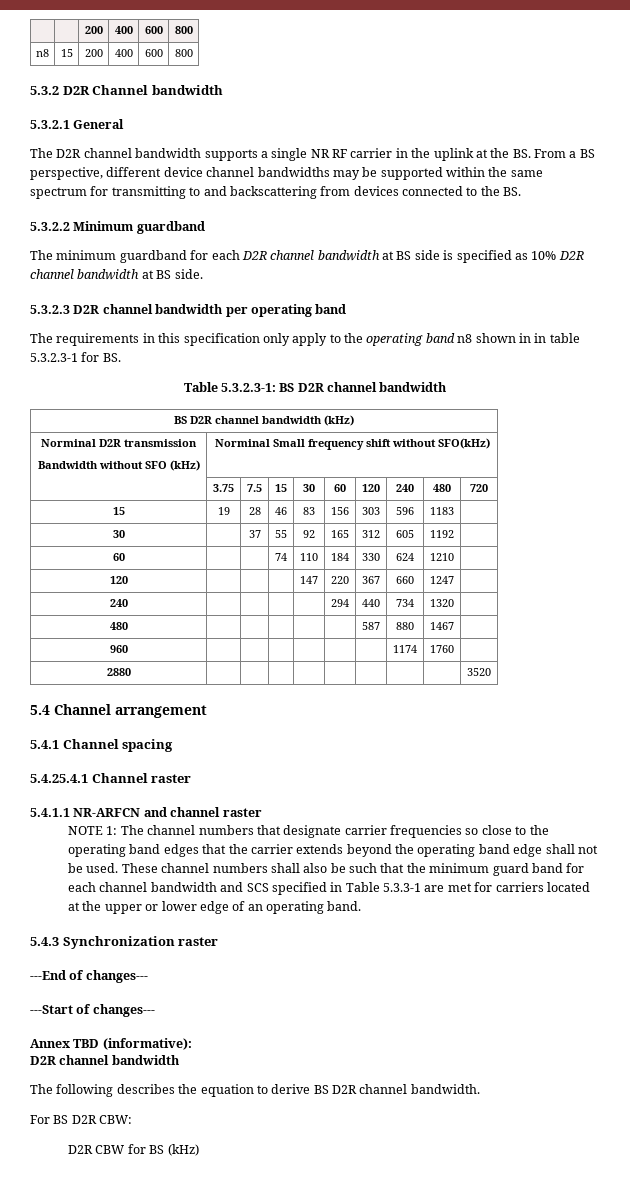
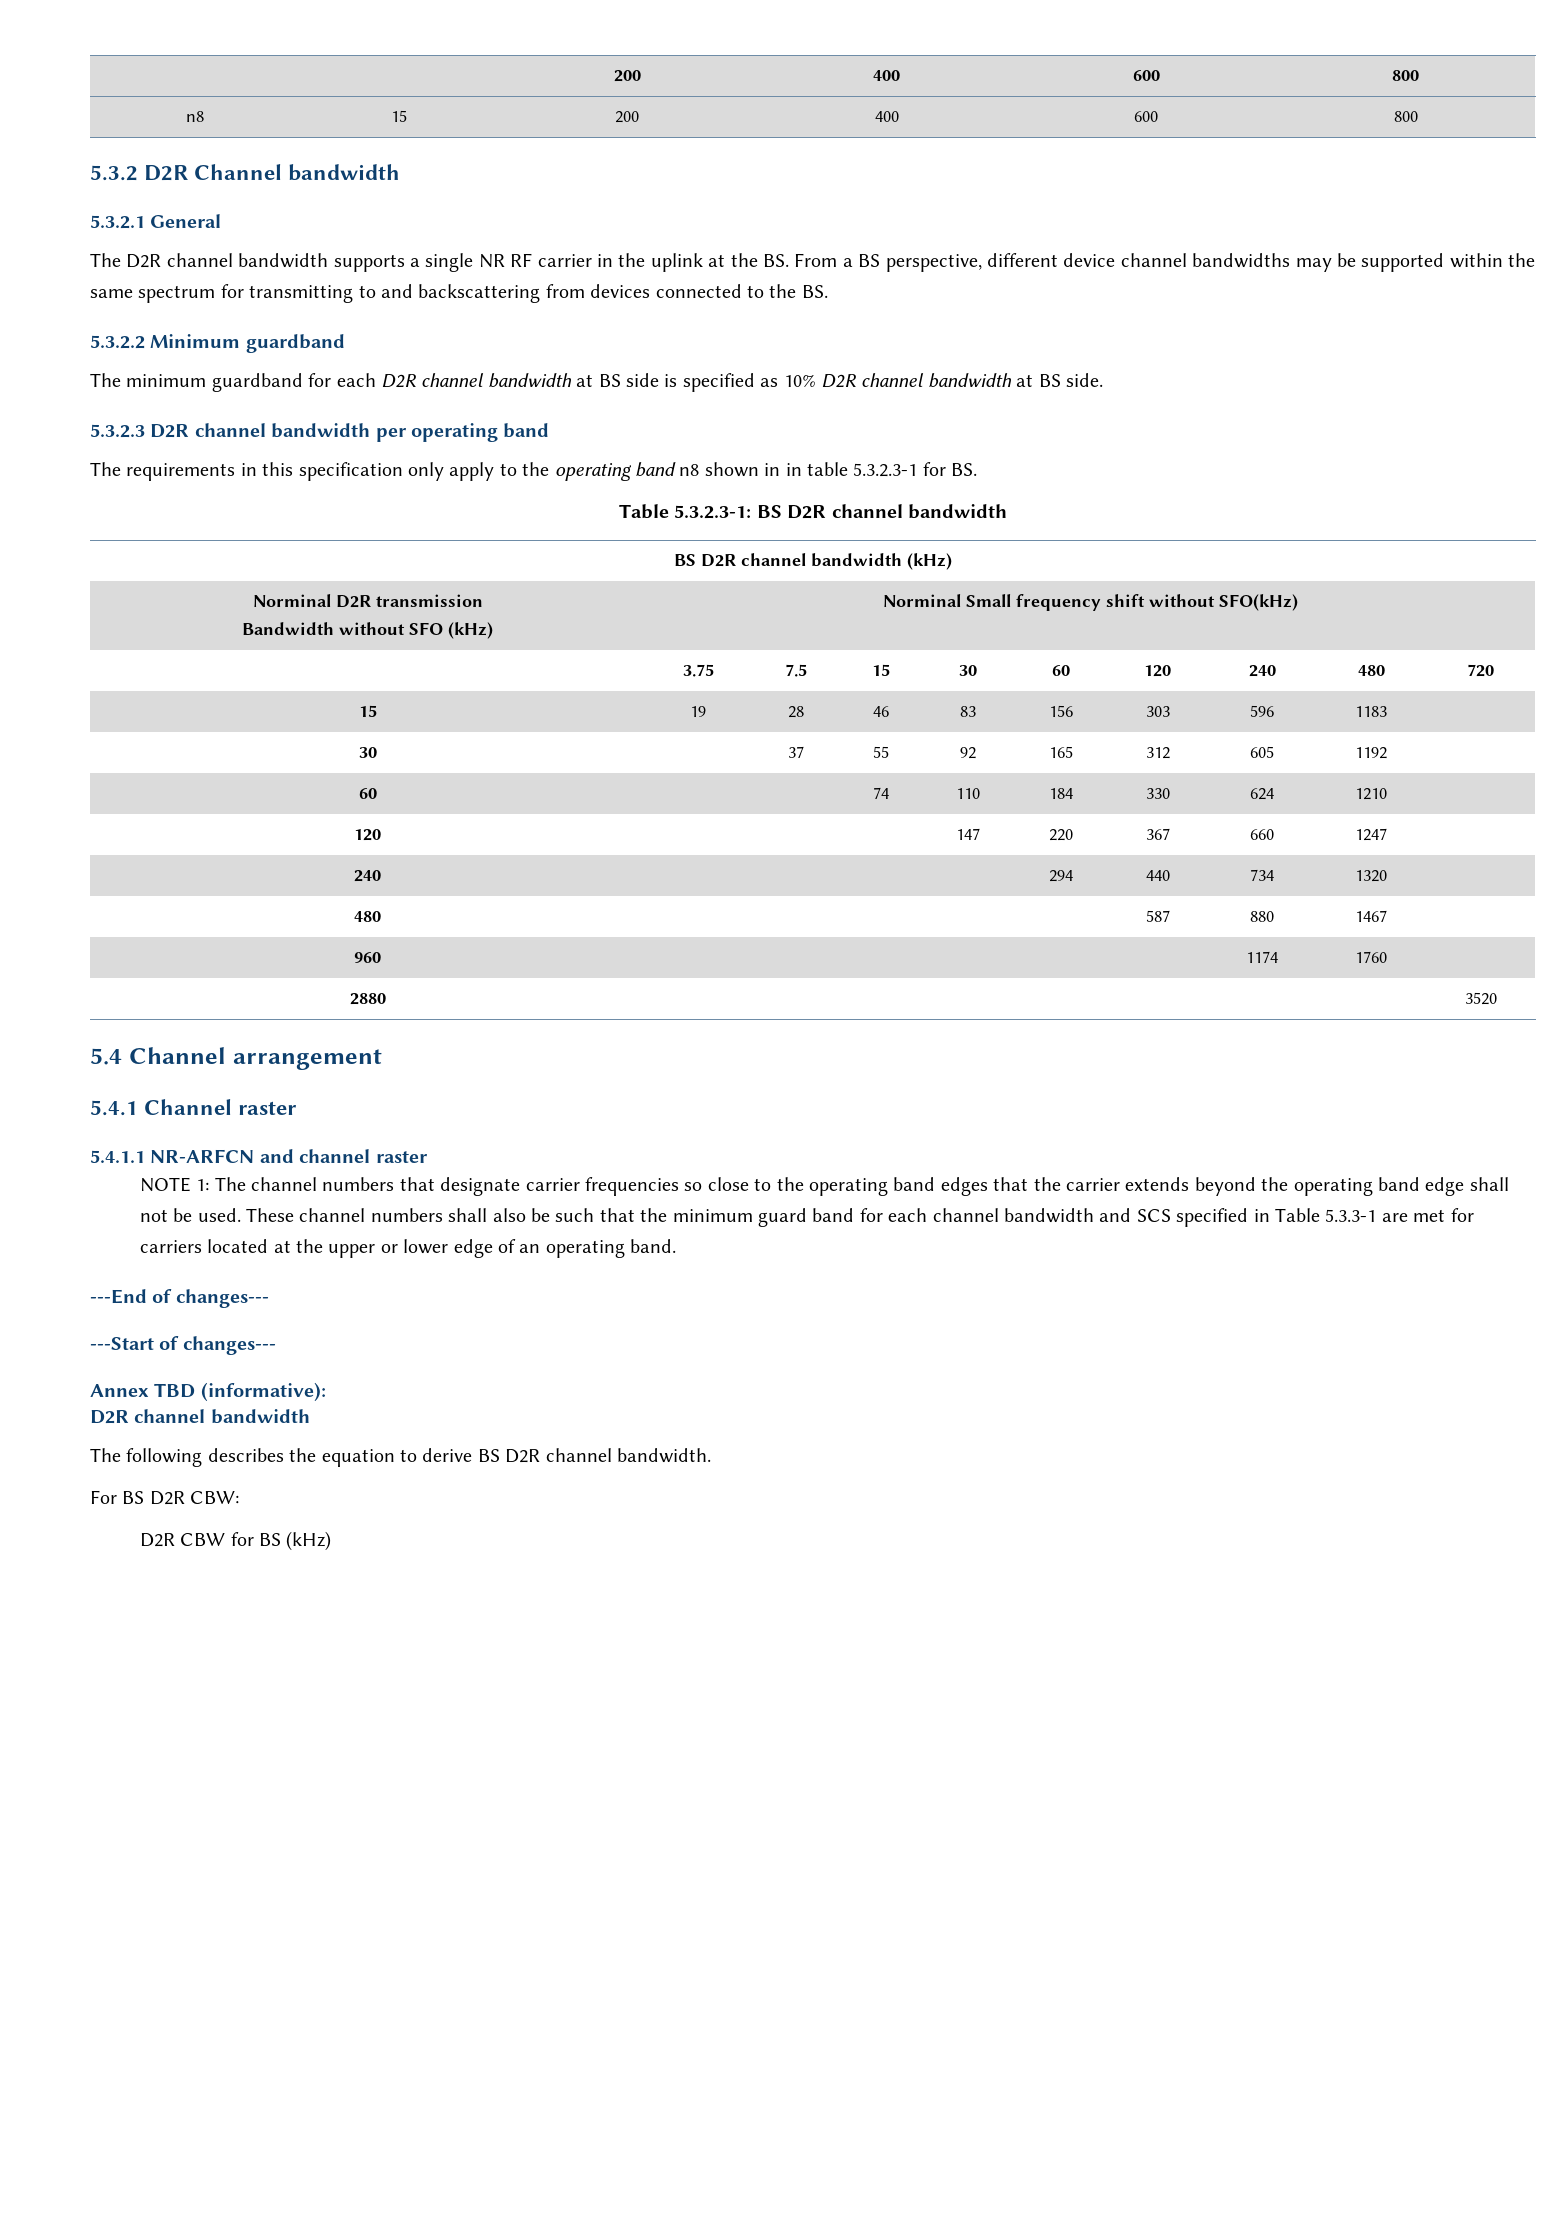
- 5.4.1 Channel spacing
- 5.4.25.4.1 Channel raster
+ 5.4.1 Channel raster
- 5.4.3 Synchronization raster

